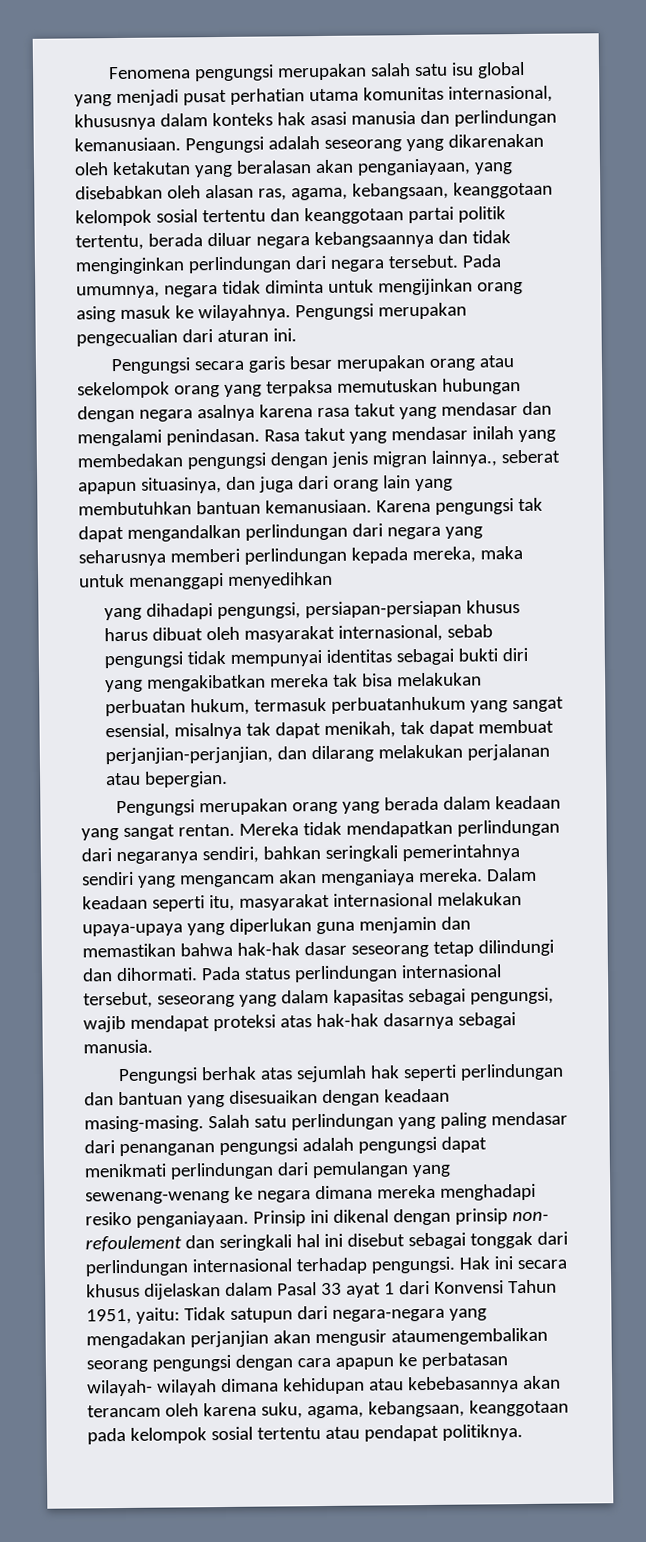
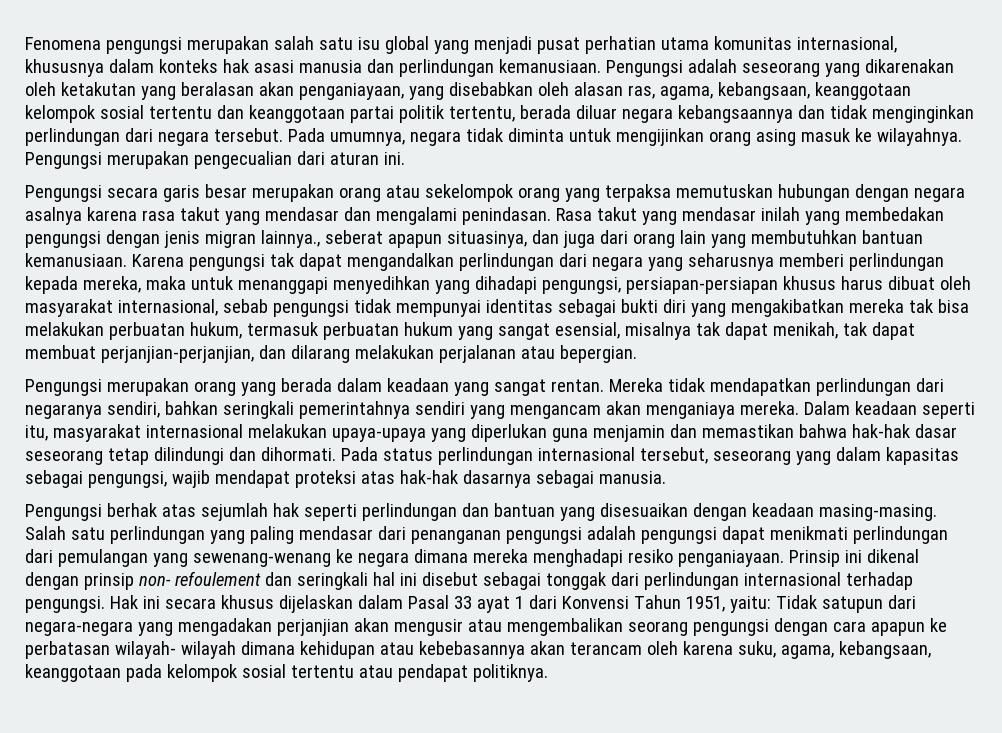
- Karena pengungsi tak dapat mengandalkan perlindungan dari negara yang seharusnya memberi perlindungan kepada mereka, maka untuk menanggapi menyedihkan
- yang dihadapi pengungsi, persiapan-persiapan khusus harus dibuat oleh masyarakat internasional, sebab pengungsi tidak mempunyai identitas sebagai bukti diri yang mengakibatkan mereka tak bisa melakukan perbuatan hukum, termasuk perbuatanhukum yang sangat esensial, misalnya tak dapat menikah, tak dapat membuat perjanjian-perjanjian, dan dilarang melakukan perjalanan atau bepergian.
+ Karena pengungsi tak dapat mengandalkan perlindungan dari negara yang seharusnya memberi perlindungan kepada mereka, maka untuk menanggapi menyedihkan yang dihadapi pengungsi, persiapan-persiapan khusus harus dibuat oleh masyarakat internasional, sebab pengungsi tidak mempunyai identitas sebagai bukti diri yang mengakibatkan mereka tak bisa melakukan perbuatan hukum, termasuk perbuatan hukum yang sangat esensial, misalnya tak dapat menikah, tak dapat membuat perjanjian-perjanjian, dan dilarang melakukan perjalanan atau bepergian.
- Hak ini secara khusus dijelaskan dalam Pasal 33 ayat 1 dari Konvensi Tahun 1951, yaitu: Tidak satupun dari negara-negara yang mengadakan perjanjian akan mengusir ataumengembalikan seorang pengungsi dengan cara apapun ke perbatasan wilayah- wilayah dimana kehidupan atau kebebasannya akan terancam oleh karena suku, agama, kebangsaan, keanggotaan pada kelompok sosial tertentu atau pendapat politiknya.
+ Hak ini secara khusus dijelaskan dalam Pasal 33 ayat 1 dari Konvensi Tahun 1951, yaitu: Tidak satupun dari negara-negara yang mengadakan perjanjian akan mengusir atau mengembalikan seorang pengungsi dengan cara apapun ke perbatasan wilayah- wilayah dimana kehidupan atau kebebasannya akan terancam oleh karena suku, agama, kebangsaan, keanggotaan pada kelompok sosial tertentu atau pendapat politiknya.

